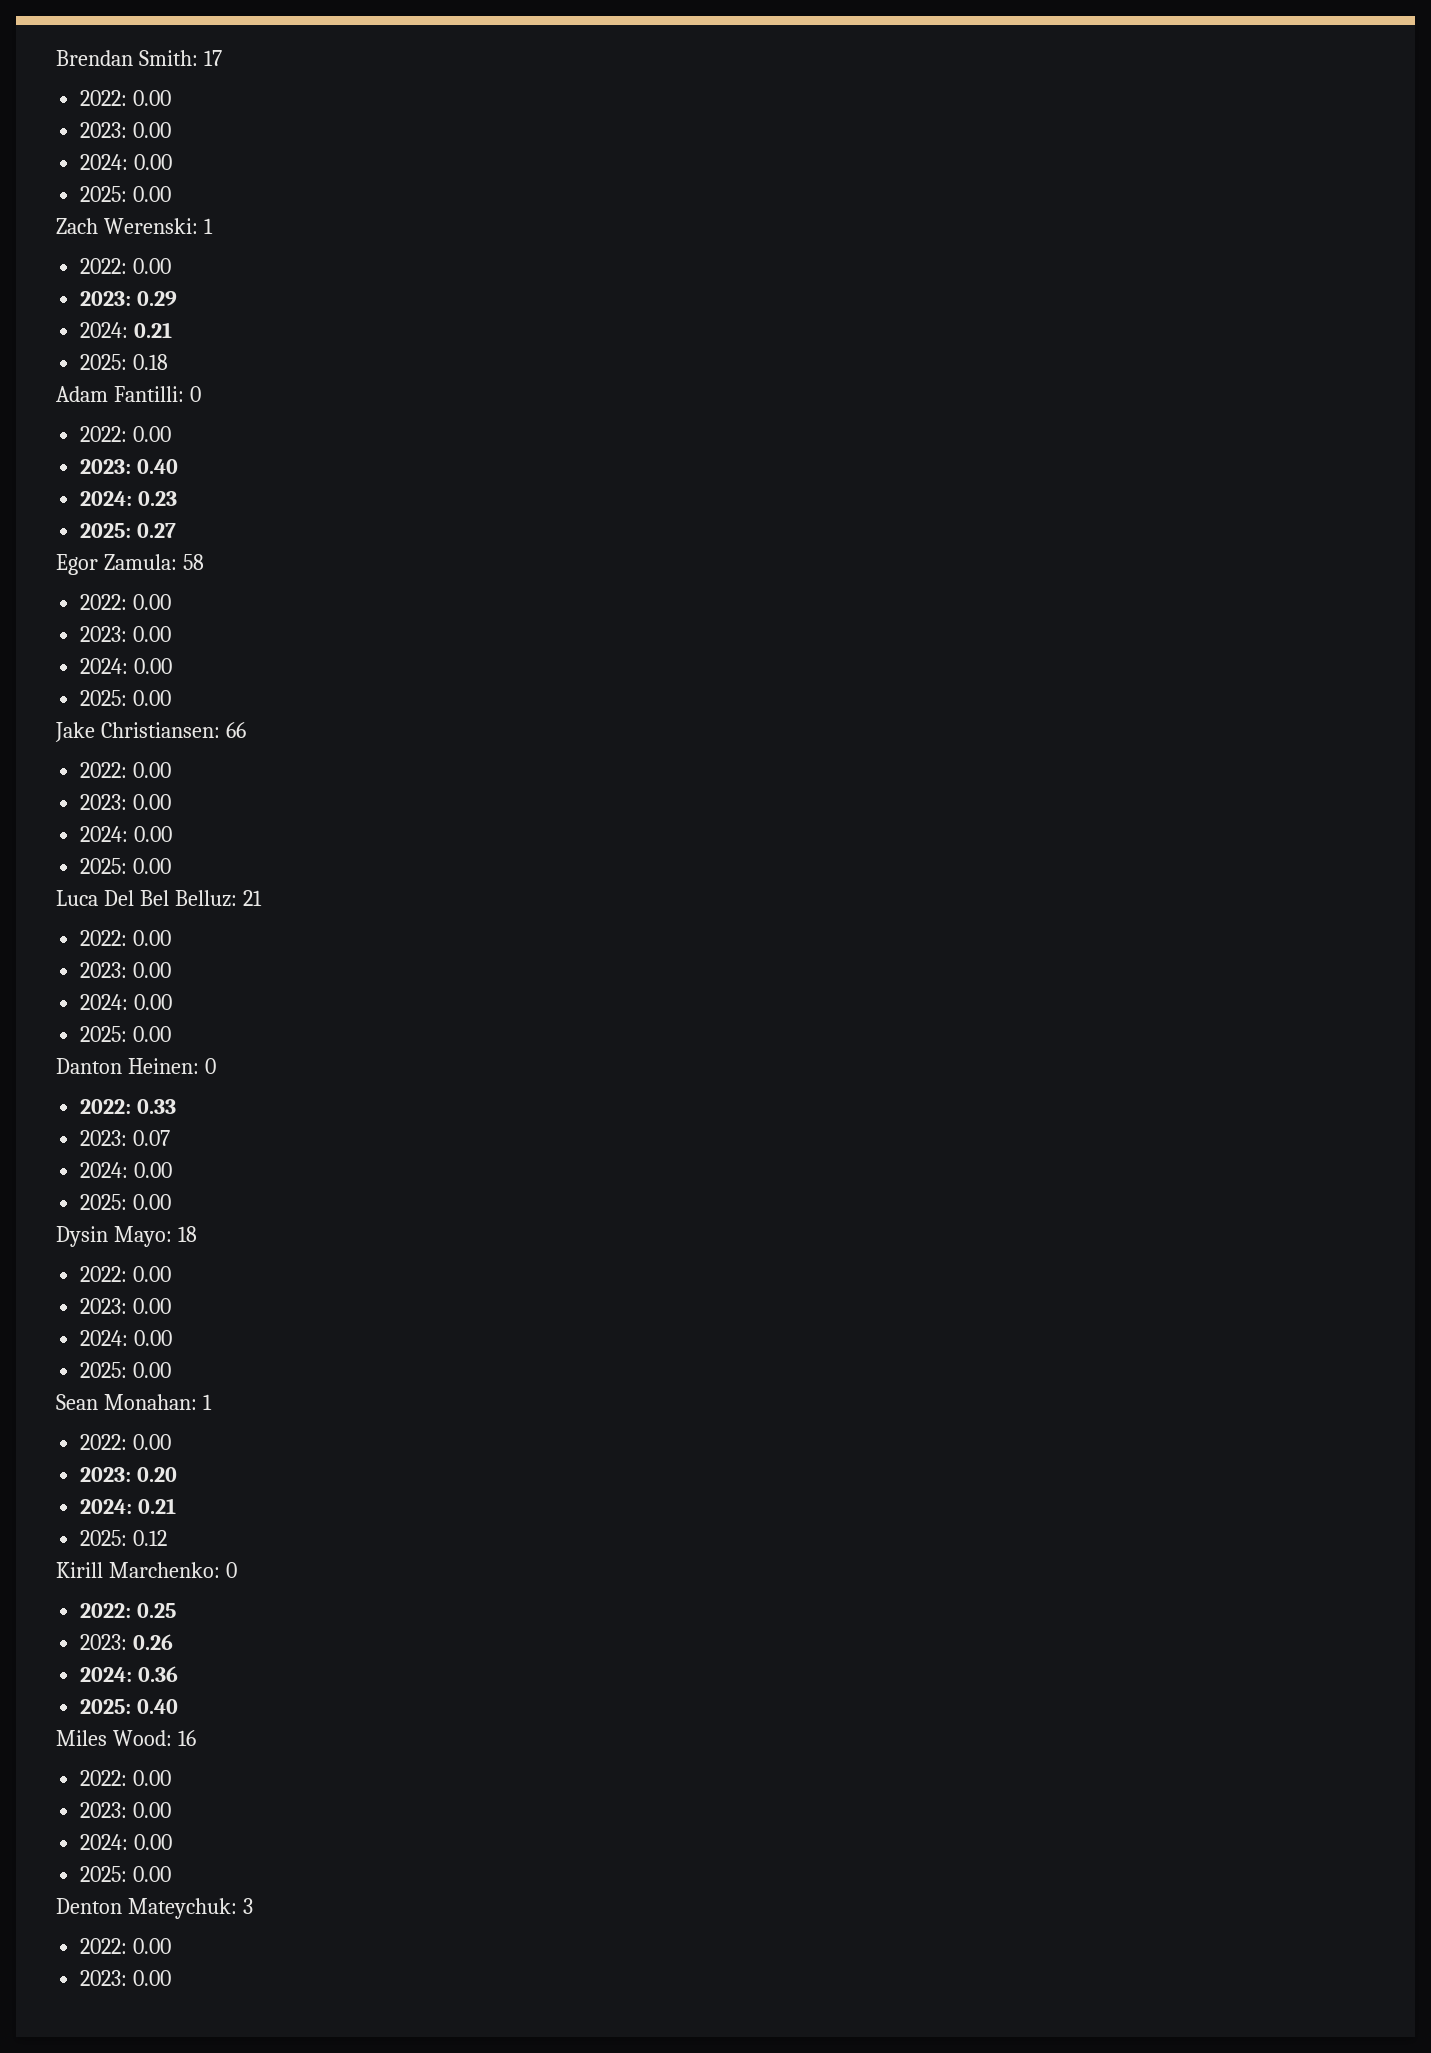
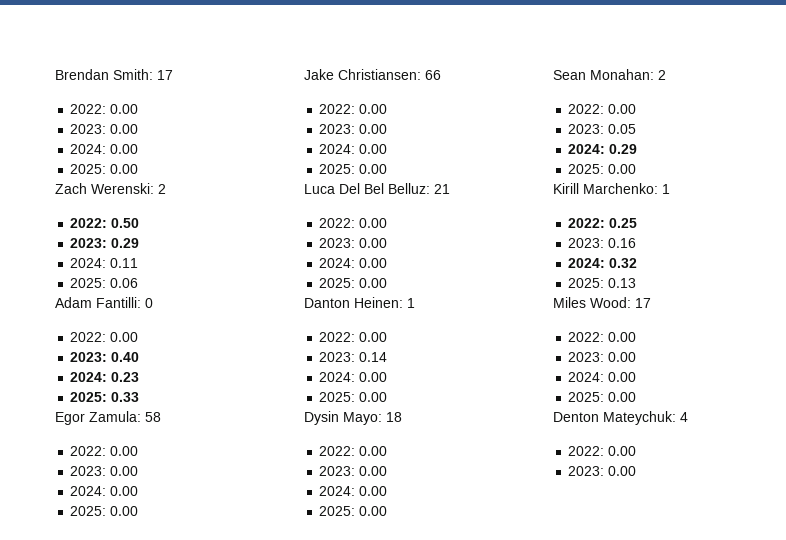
- Zach Werenski: 1
- 2022: 0.00
+ Zach Werenski: 2
+ 2022: 0.50
  2023: 0.29
- 2024: 0.21
- 2025: 0.18
+ 2024: 0.11
+ 2025: 0.06
- 2025: 0.27
+ 2025: 0.33
- Danton Heinen: 0
- 2022: 0.33
- 2023: 0.07
+ Danton Heinen: 1
+ 2022: 0.00
+ 2023: 0.14
- Sean Monahan: 1
+ Sean Monahan: 2
  2022: 0.00
- 2023: 0.20
- 2024: 0.21
- 2025: 0.12
+ 2023: 0.05
+ 2024: 0.29
+ 2025: 0.00
- Kirill Marchenko: 0
+ Kirill Marchenko: 1
- 2023: 0.26
- 2024: 0.36
- 2025: 0.40
+ 2023: 0.16
+ 2024: 0.32
+ 2025: 0.13
- Miles Wood: 16
+ Miles Wood: 17
- Denton Mateychuk: 3
+ Denton Mateychuk: 4

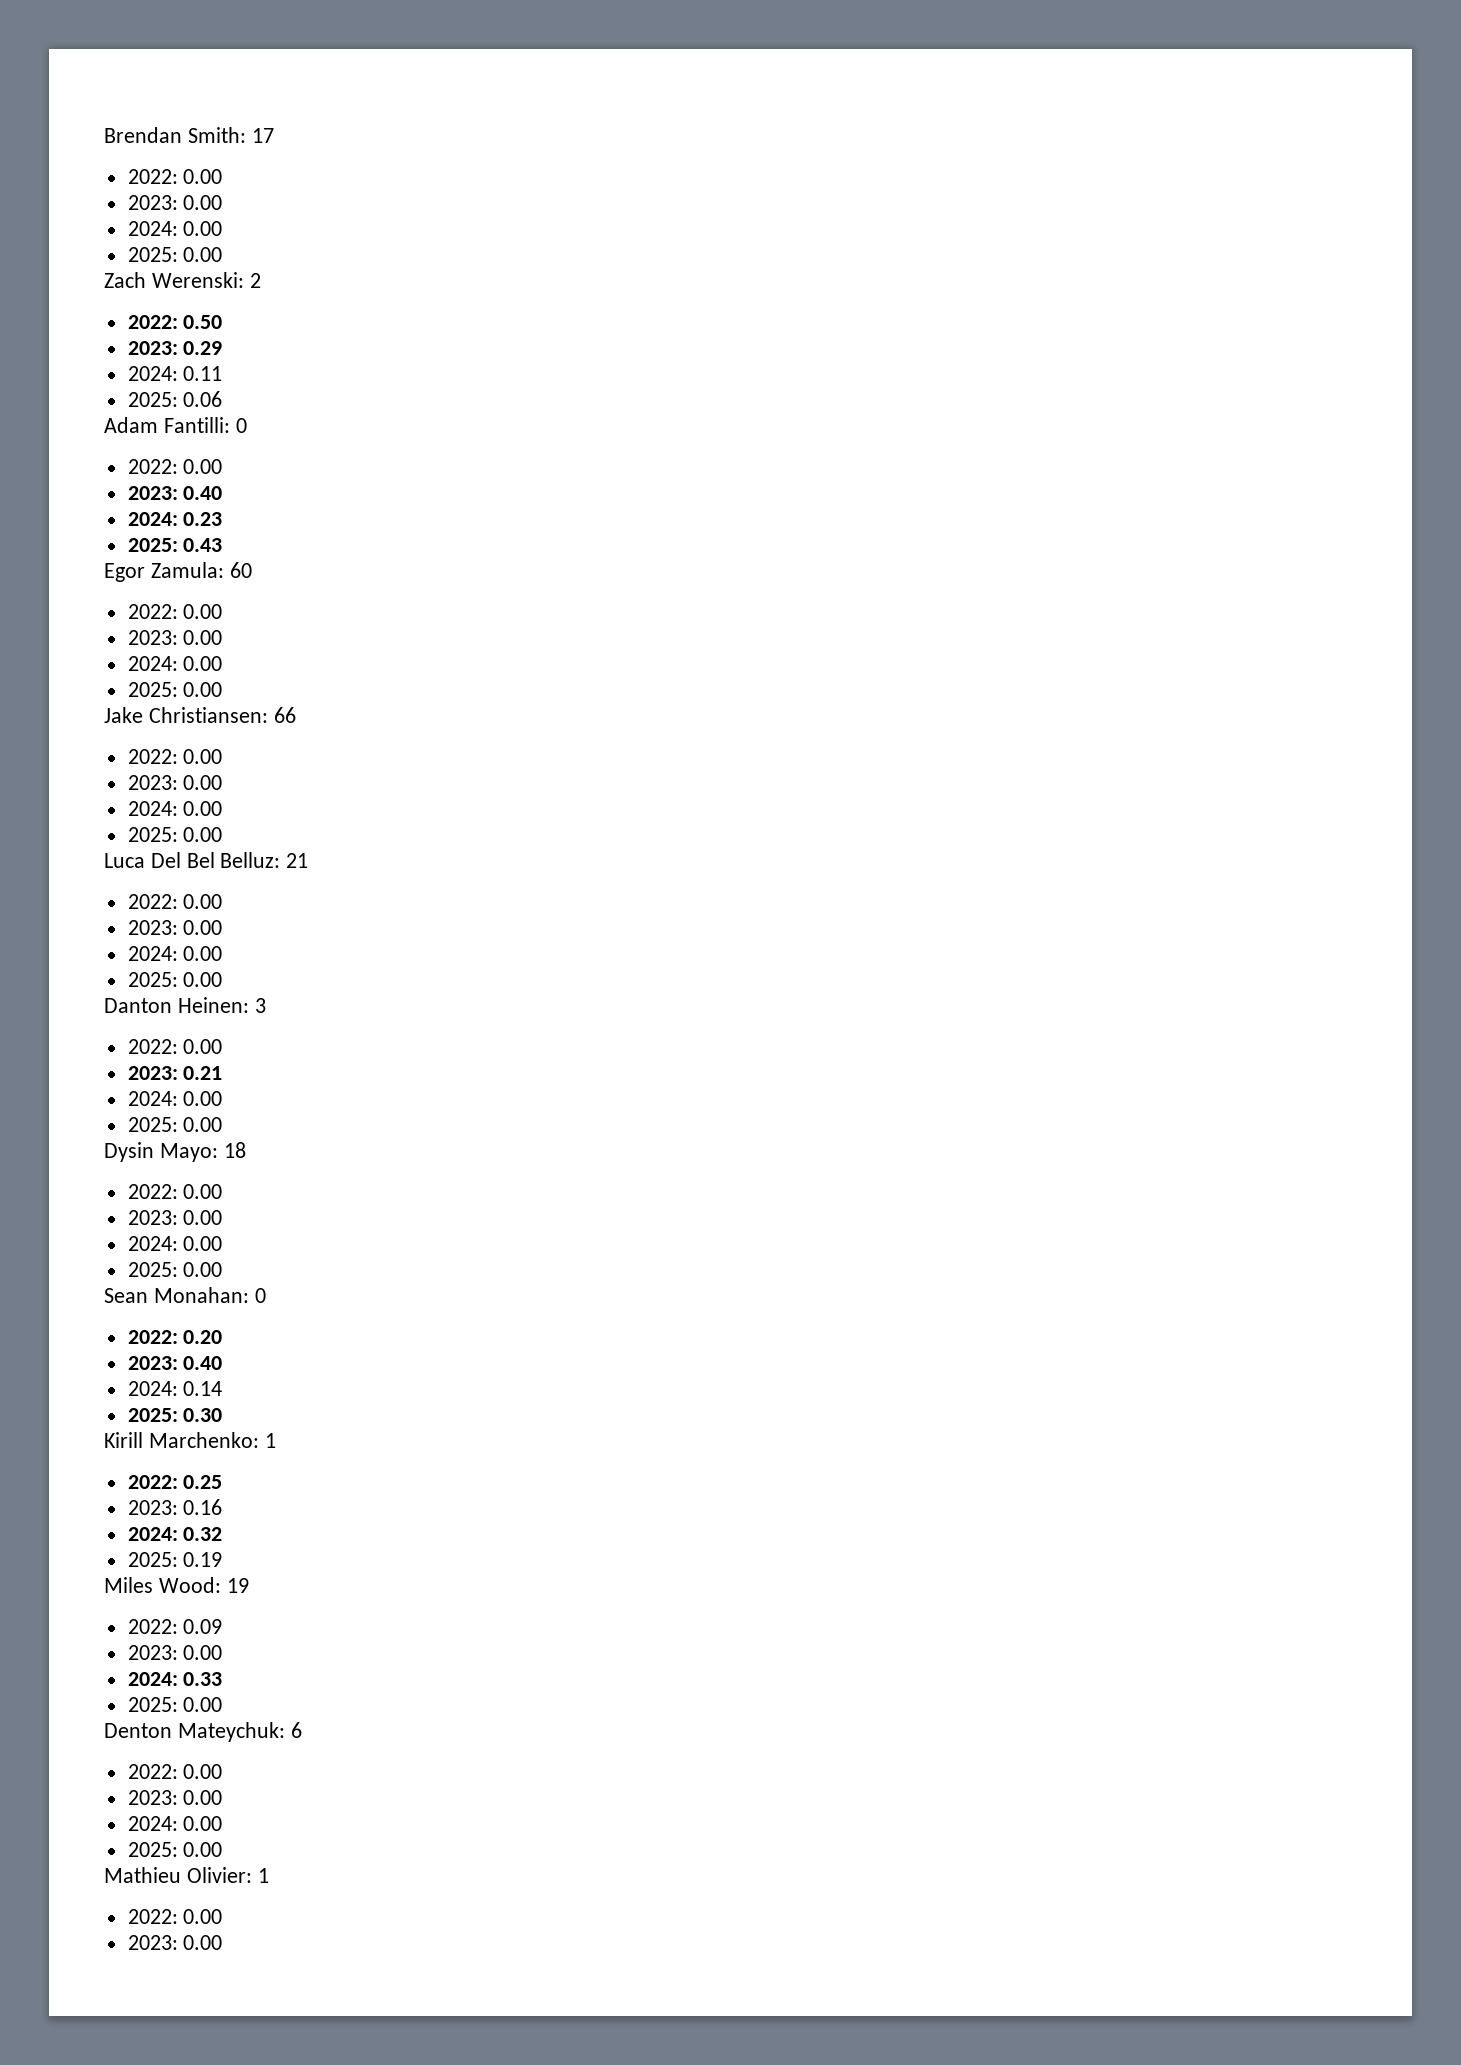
- 2025: 0.33
+ 2025: 0.43
- Egor Zamula: 58
+ Egor Zamula: 60
- Danton Heinen: 1
+ Danton Heinen: 3
  2022: 0.00
- 2023: 0.14
+ 2023: 0.21
- Sean Monahan: 2
- 2022: 0.00
- 2023: 0.05
- 2024: 0.29
- 2025: 0.00
+ Sean Monahan: 0
+ 2022: 0.20
+ 2023: 0.40
+ 2024: 0.14
+ 2025: 0.30
- 2025: 0.13
+ 2025: 0.19
- Miles Wood: 17
+ Miles Wood: 19
+ 2022: 0.09
+ 2023: 0.00
+ 2024: 0.33
+ 2025: 0.00
+ Denton Mateychuk: 6
  2022: 0.00
  2023: 0.00
  2024: 0.00
  2025: 0.00
- Denton Mateychuk: 4
+ Mathieu Olivier: 1

